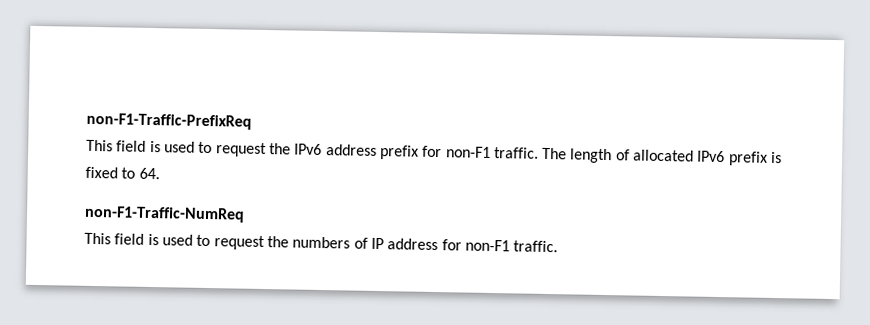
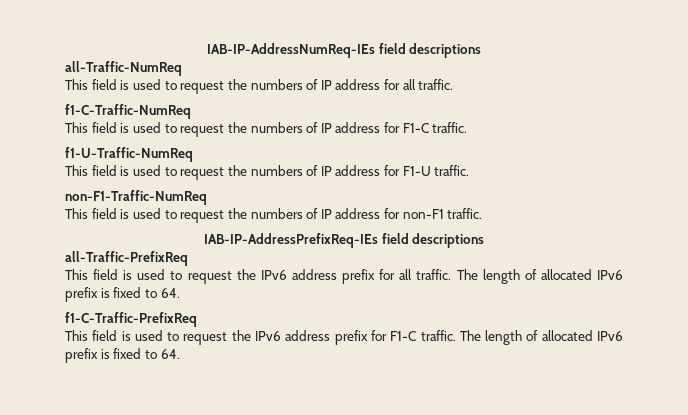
- non-F1-Traffic-PrefixReq
- This field is used to request the IPv6 address prefix for non-F1 traffic. The length of allocated IPv6 prefix is fixed to 64.
+ IAB-IP-AddressNumReq-IEs field descriptions
+ all-Traffic-NumReq
+ This field is used to request the numbers of IP address for all traffic.
+ f1-C-Traffic-NumReq
+ This field is used to request the numbers of IP address for F1-C traffic.
+ f1-U-Traffic-NumReq
+ This field is used to request the numbers of IP address for F1-U traffic.
+ IAB-IP-AddressPrefixReq-IEs field descriptions
+ all-Traffic-PrefixReq
+ This field is used to request the IPv6 address prefix for all traffic. The length of allocated IPv6 prefix is fixed to 64.
+ f1-C-Traffic-PrefixReq
+ This field is used to request the IPv6 address prefix for F1-C traffic. The length of allocated IPv6 prefix is fixed to 64.

